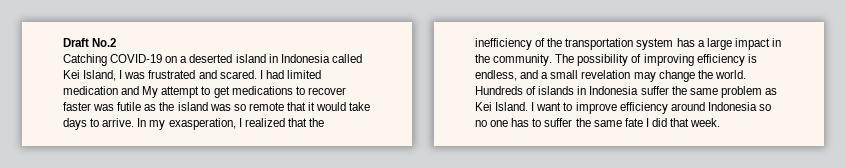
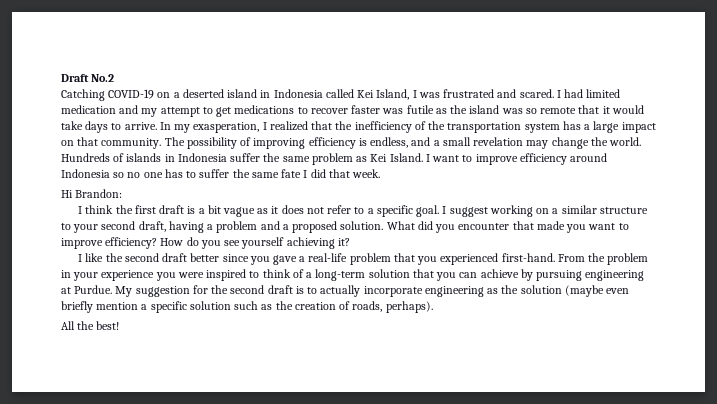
- I had limited medication and My attempt to get medications to recover faster was futile as the island was so remote that it would take days to arrive.
+ I had limited medication and my attempt to get medications to recover faster was futile as the island was so remote that it would take days to arrive.
- In my exasperation, I realized that the inefficiency of the transportation system has a large impact in the community.
+ In my exasperation, I realized that the inefficiency of the transportation system has a large impact on that community.
+ Hi Brandon:
+ I think the first draft is a bit vague as it does not refer to a specific goal. I suggest working on a similar structure to your second draft, having a problem and a proposed solution. What did you encounter that made you want to improve efficiency? How do you see yourself achieving it?
+ I like the second draft better since you gave a real-life problem that you experienced first-hand. From the problem in your experience you were inspired to think of a long-term solution that you can achieve by pursuing engineering at Purdue. My suggestion for the second draft is to actually incorporate engineering as the solution (maybe even briefly mention a specific solution such as the creation of roads, perhaps).
+ All the best!

